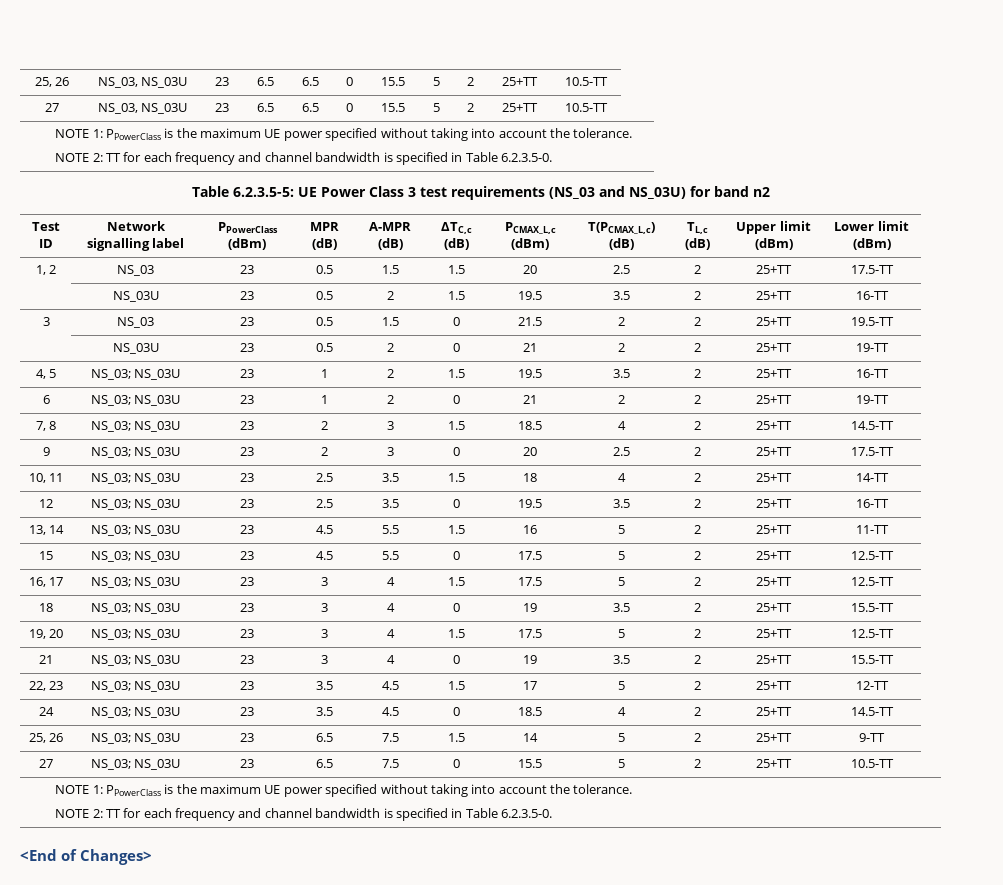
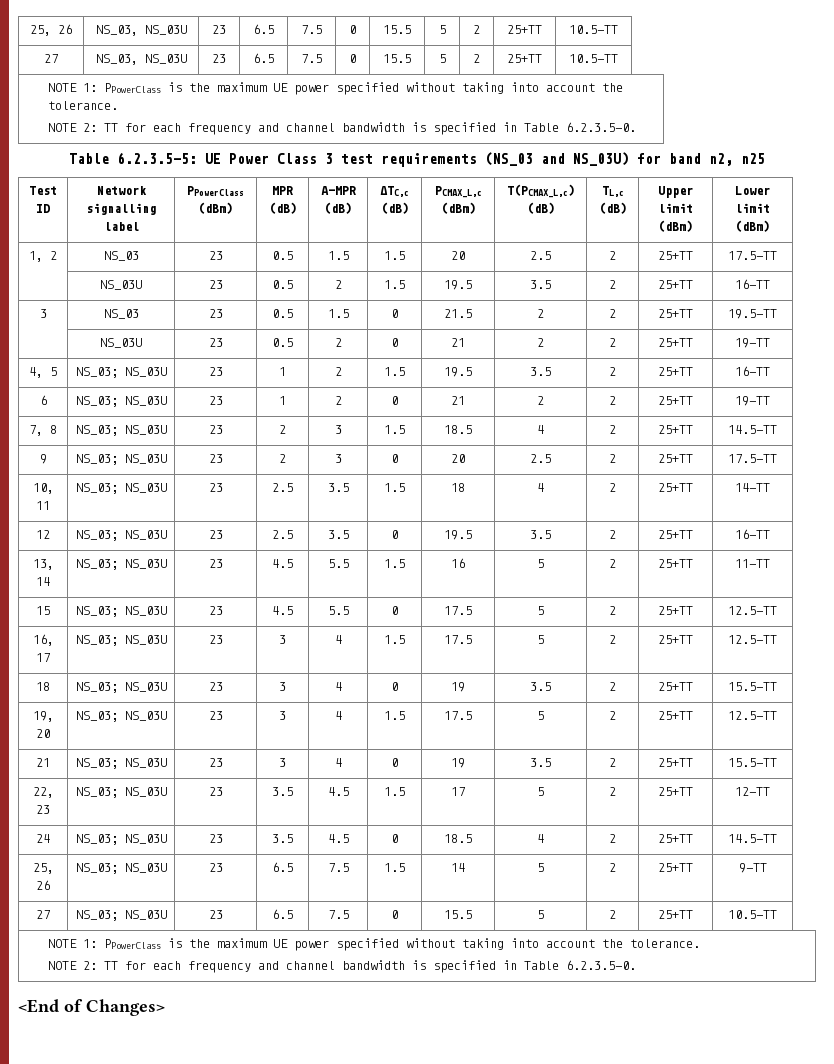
- 25, 26 | NS_03, NS_03U | 23 | 6.5 | 6.5 | 0 | 15.5 | 5 | 2 | 25+TT | 10.5-TT
+ 25, 26 | NS_03, NS_03U | 23 | 6.5 | 7.5 | 0 | 15.5 | 5 | 2 | 25+TT | 10.5-TT
- 27 | NS_03, NS_03U | 23 | 6.5 | 6.5 | 0 | 15.5 | 5 | 2 | 25+TT | 10.5-TT
+ 27 | NS_03, NS_03U | 23 | 6.5 | 7.5 | 0 | 15.5 | 5 | 2 | 25+TT | 10.5-TT
- Table 6.2.3.5-5: UE Power Class 3 test requirements (NS_03 and NS_03U) for band n2
+ Table 6.2.3.5-5: UE Power Class 3 test requirements (NS_03 and NS_03U) for band n2, n25

